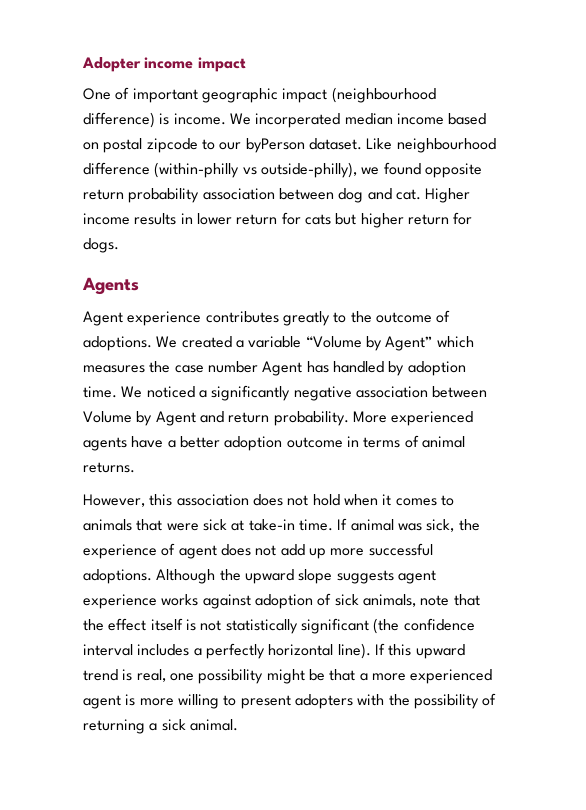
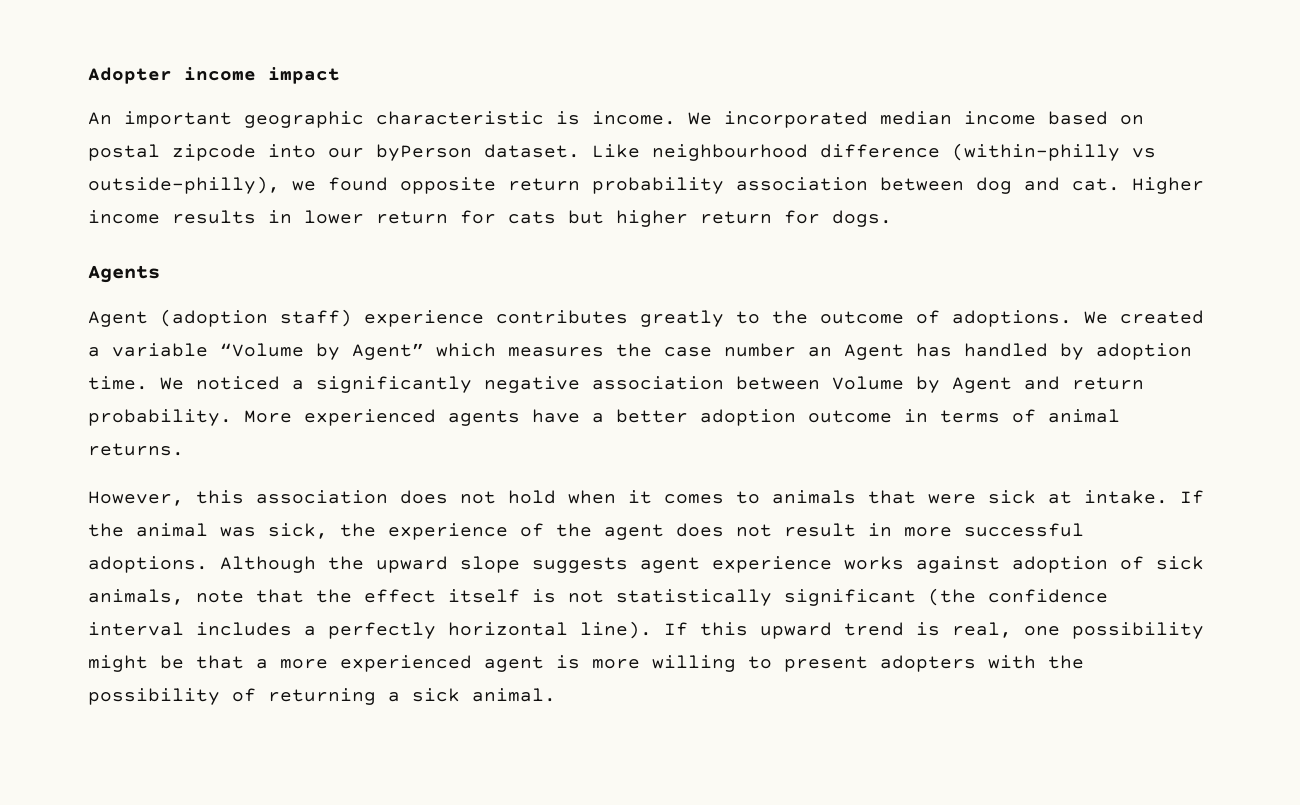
- One of important geographic impact (neighbourhood difference) is income.
+ An important geographic characteristic is income.
- We incorperated median income based on postal zipcode to our byPerson dataset.
+ We incorporated median income based on postal zipcode into our byPerson dataset.
- Agent experience contributes greatly to the outcome of adoptions.
+ Agent (adoption staff) experience contributes greatly to the outcome of adoptions.
- We created a variable “Volume by Agent” which measures the case number Agent has handled by adoption time.
+ We created a variable “Volume by Agent” which measures the case number an Agent has handled by adoption time.
- However, this association does not hold when it comes to animals that were sick at take-in time. If animal was sick, the experience of agent does not add up more successful adoptions.
+ However, this association does not hold when it comes to animals that were sick at intake. If the animal was sick, the experience of the agent does not result in more successful adoptions.

